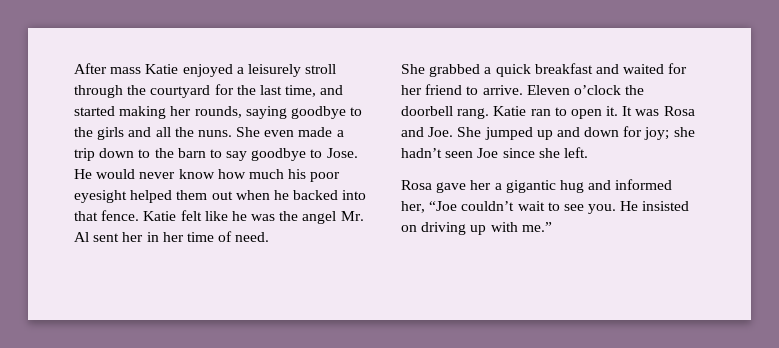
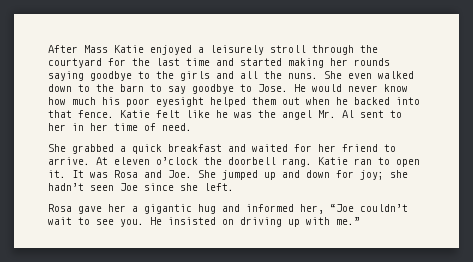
- After mass Katie enjoyed a leisurely stroll through the courtyard for the last time, and started making her rounds, saying goodbye to the girls and all the nuns.
+ After Mass Katie enjoyed a leisurely stroll through the courtyard for the last time and started making her rounds saying goodbye to the girls and all the nuns.
- She even made a trip down to the barn to say goodbye to Jose.
+ She even walked down to the barn to say goodbye to Jose.
- Katie felt like he was the angel Mr. Al sent her in her time of need.
+ Katie felt like he was the angel Mr. Al sent to her in her time of need.
- Eleven o’clock the doorbell rang.
+ At eleven o’clock the doorbell rang.

